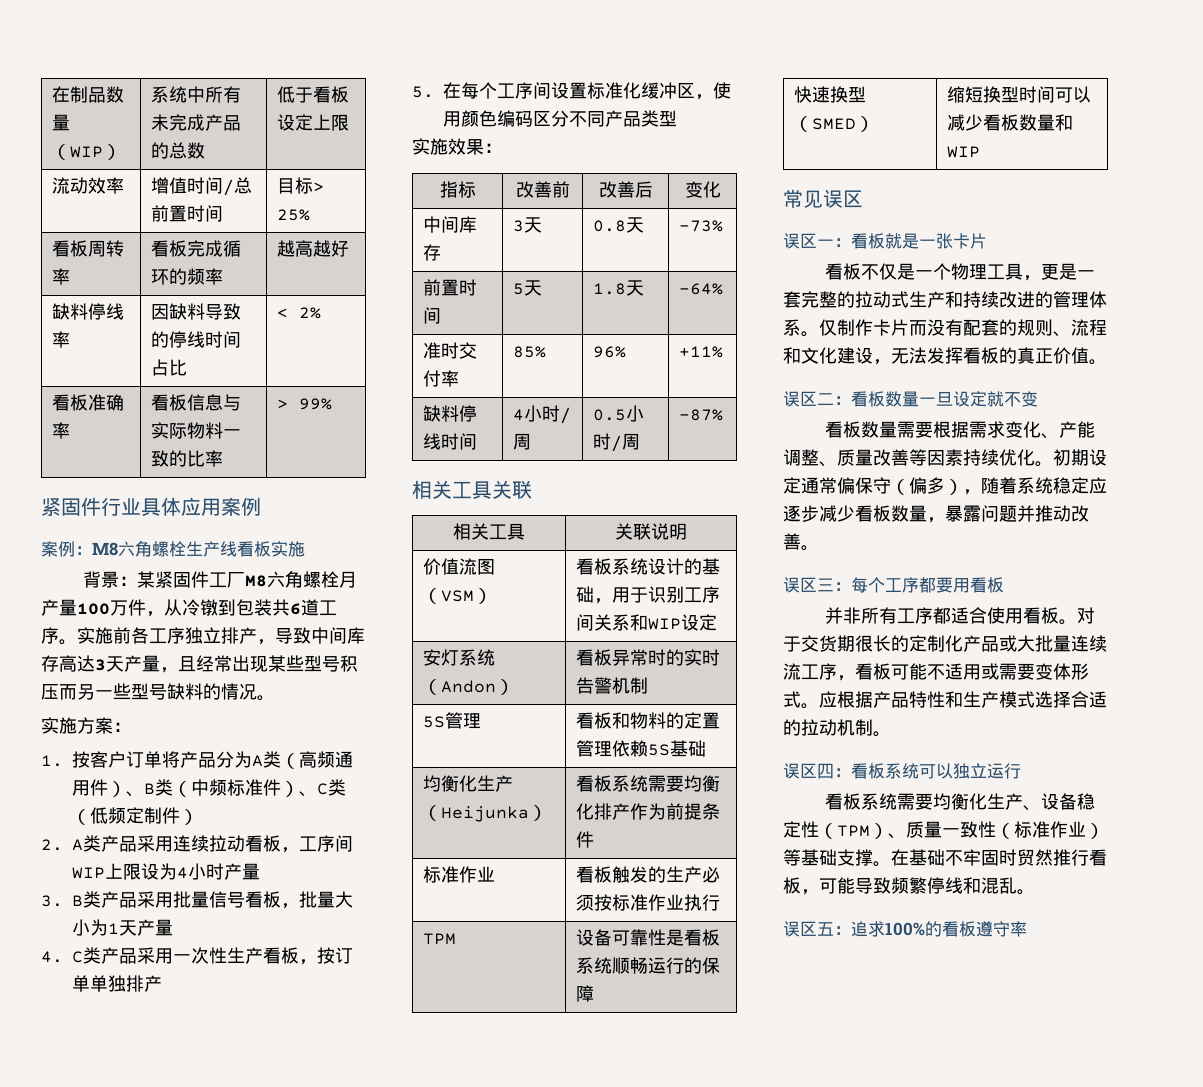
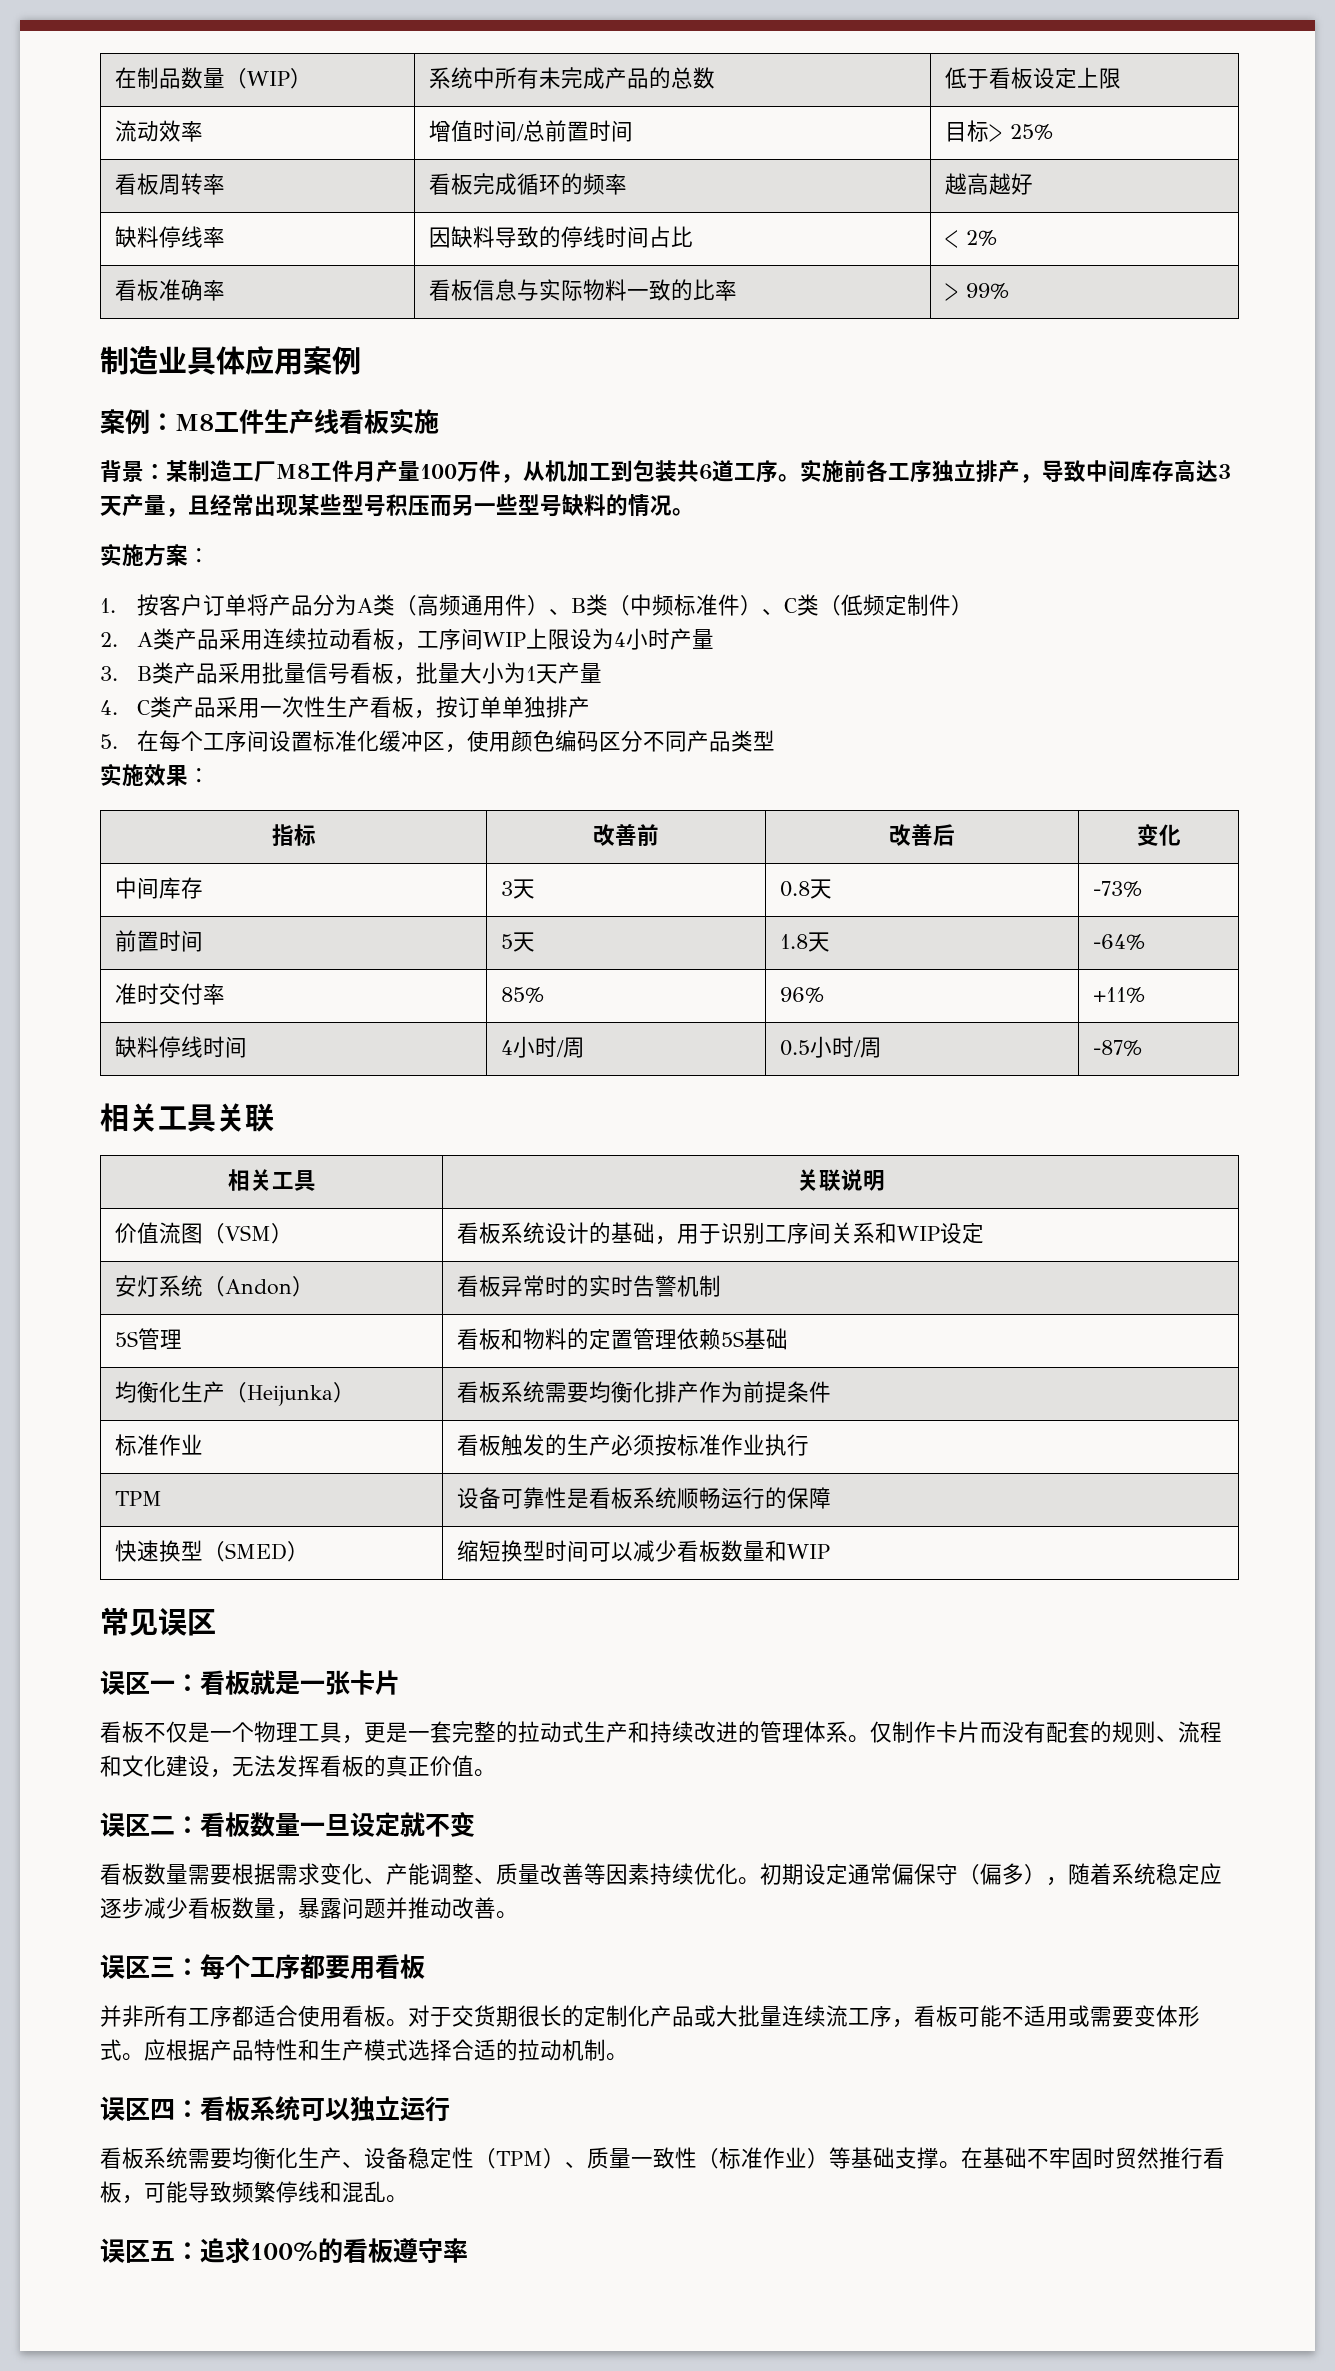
- 紧固件行业具体应用案例
+ 制造业具体应用案例
- 案例：M8六角螺栓生产线看板实施
+ 案例：M8工件生产线看板实施
- 背景：某紧固件工厂M8六角螺栓月产量100万件，从冷镦到包装共6道工序。
+ 背景：某制造工厂M8工件月产量100万件，从机加工到包装共6道工序。

